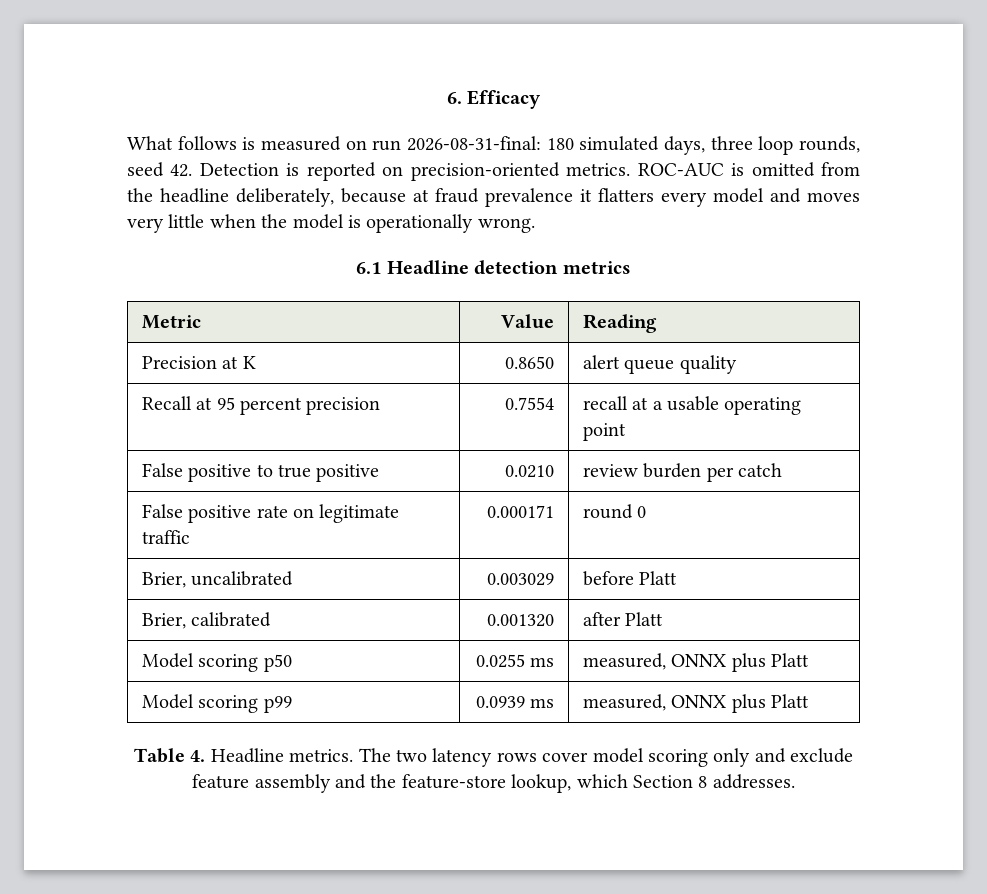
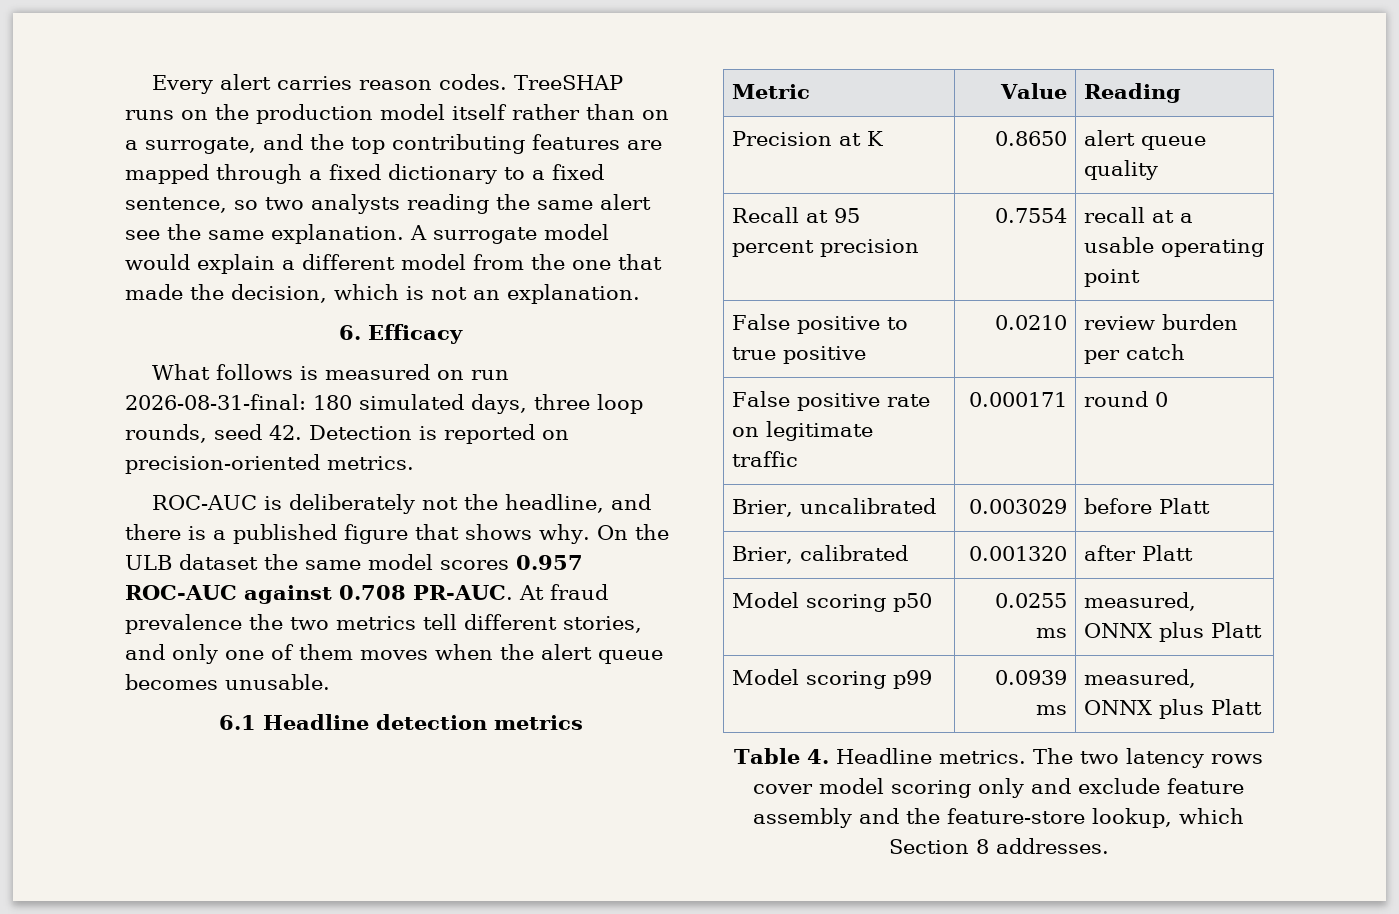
+ Every alert carries reason codes. TreeSHAP runs on the production model itself rather than on a surrogate, and the top contributing features are mapped through a fixed dictionary to a fixed sentence, so two analysts reading the same alert see the same explanation. A surrogate model would explain a different model from the one that made the decision, which is not an explanation.
- What follows is measured on run 2026-08-31-final: 180 simulated days, three loop rounds, seed 42. Detection is reported on precision-oriented metrics. ROC-AUC is omitted from the headline deliberately, because at fraud prevalence it flatters every model and moves very little when the model is operationally wrong.
+ What follows is measured on run 2026-08-31-final: 180 simulated days, three loop rounds, seed 42. Detection is reported on precision-oriented metrics.
+ ROC-AUC is deliberately not the headline, and there is a published figure that shows why. On the ULB dataset the same model scores 0.957 ROC-AUC against 0.708 PR-AUC. At fraud prevalence the two metrics tell different stories, and only one of them moves when the alert queue becomes unusable.

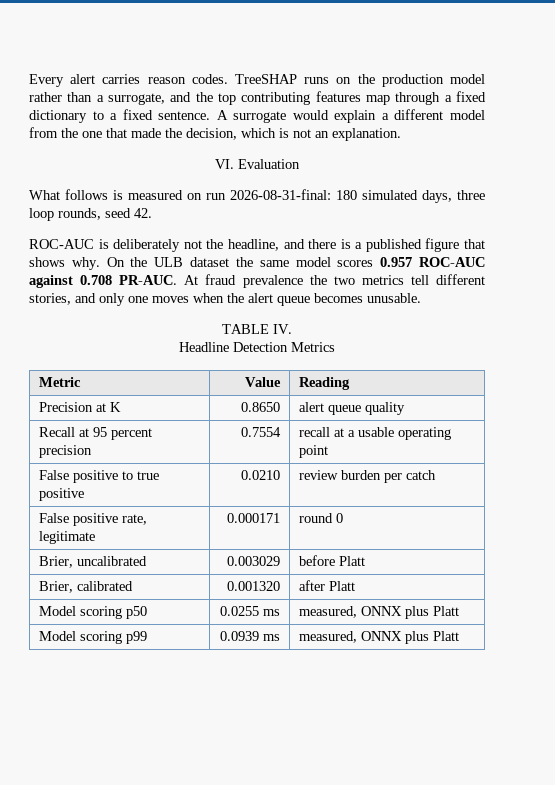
- TreeSHAP runs on the production model itself rather than on a surrogate, and the top contributing features are mapped through a fixed dictionary to a fixed sentence, so two analysts reading the same alert see the same explanation.
+ TreeSHAP runs on the production model rather than a surrogate, and the top contributing features map through a fixed dictionary to a fixed sentence.
- A surrogate model would explain a different model from the one that made the decision, which is not an explanation.
+ A surrogate would explain a different model from the one that made the decision, which is not an explanation.
- 6. Efficacy
+ VI. Evaluation
- What follows is measured on run 2026-08-31-final: 180 simulated days, three loop rounds, seed 42. Detection is reported on precision-oriented metrics.
+ What follows is measured on run 2026-08-31-final: 180 simulated days, three loop rounds, seed 42.
- At fraud prevalence the two metrics tell different stories, and only one of them moves when the alert queue becomes unusable.
+ At fraud prevalence the two metrics tell different stories, and only one moves when the alert queue becomes unusable.
- 6.1 Headline detection metrics
+ TABLE IV.
+ Headline Detection Metrics
- False positive rate on legitimate traffic | 0.000171 | round 0
+ False positive rate, legitimate | 0.000171 | round 0
- Table 4. Headline metrics. The two latency rows cover model scoring only and exclude feature assembly and the feature-store lookup, which Section 8 addresses.

